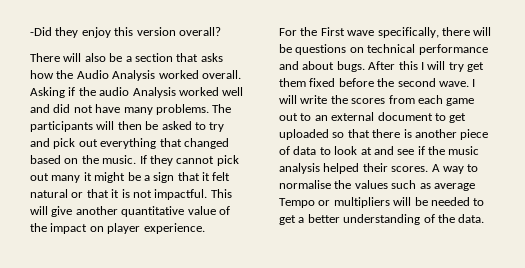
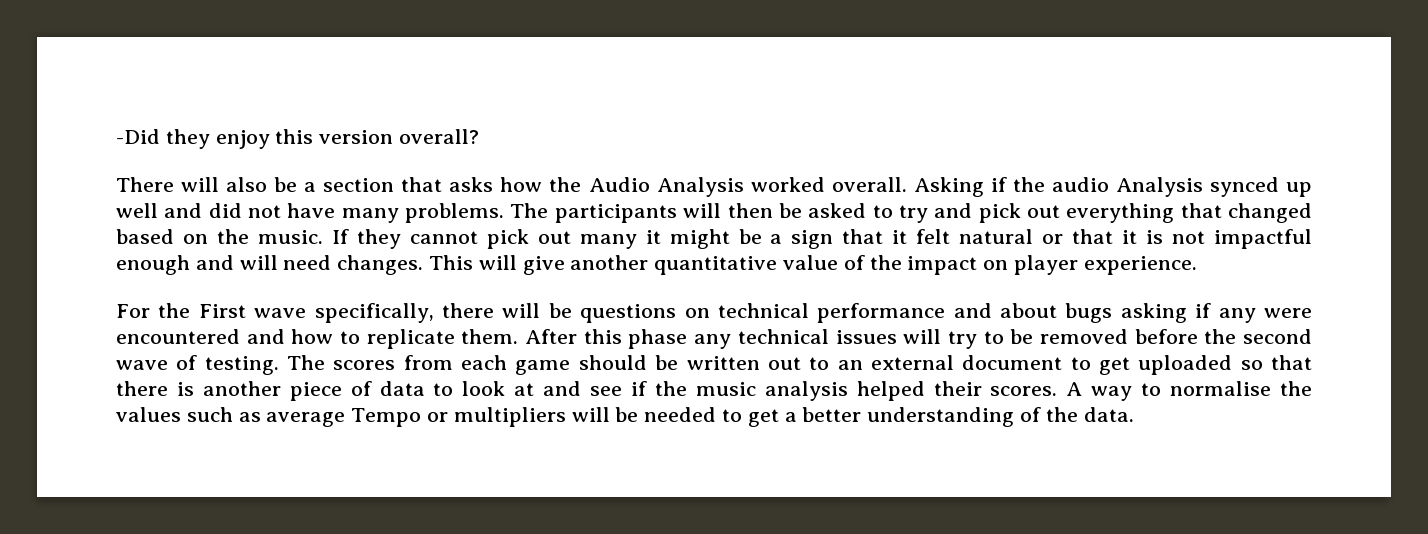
- Asking if the audio Analysis worked well and did not have many problems.
+ Asking if the audio Analysis synced up well and did not have many problems.
- If they cannot pick out many it might be a sign that it felt natural or that it is not impactful.
+ If they cannot pick out many it might be a sign that it felt natural or that it is not impactful enough and will need changes.
- For the First wave specifically, there will be questions on technical performance and about bugs. After this I will try get them fixed before the second wave. I will write the scores from each game out to an external document to get uploaded so that there is another piece of data to look at and see if the music analysis helped their scores.
+ For the First wave specifically, there will be questions on technical performance and about bugs asking if any were encountered and how to replicate them. After this phase any technical issues will try to be removed before the second wave of testing. The scores from each game should be written out to an external document to get uploaded so that there is another piece of data to look at and see if the music analysis helped their scores.

